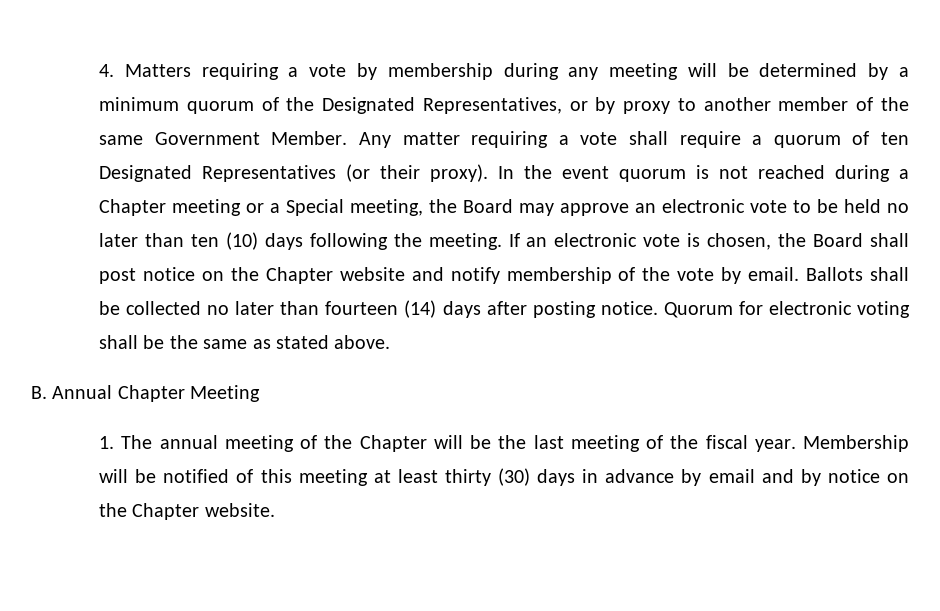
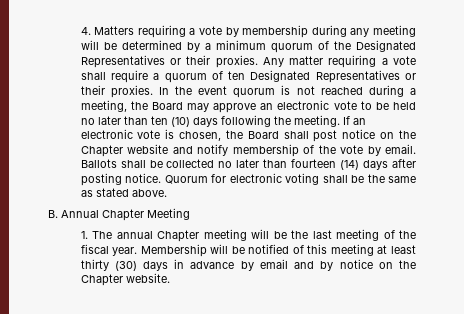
- 4. Matters requiring a vote by membership during any meeting will be determined by a minimum quorum of the Designated Representatives, or by proxy to another member of the same Government Member.
+ 4. Matters requiring a vote by membership during any meeting will be determined by a minimum quorum of the Designated Representatives or their proxies.
- Any matter requiring a vote shall require a quorum of ten Designated Representatives (or their proxy).
+ Any matter requiring a vote shall require a quorum of ten Designated Representatives or their proxies.
- In the event quorum is not reached during a Chapter meeting or a Special meeting, the Board may approve an electronic vote to be held no later than ten (10) days following the meeting.
+ In the event quorum is not reached during a meeting, the Board may approve an electronic vote to be held no later than ten (10) days following the meeting.
- 1. The annual meeting of the Chapter will be the last meeting of the fiscal year.
+ 1. The annual Chapter meeting will be the last meeting of the fiscal year.

